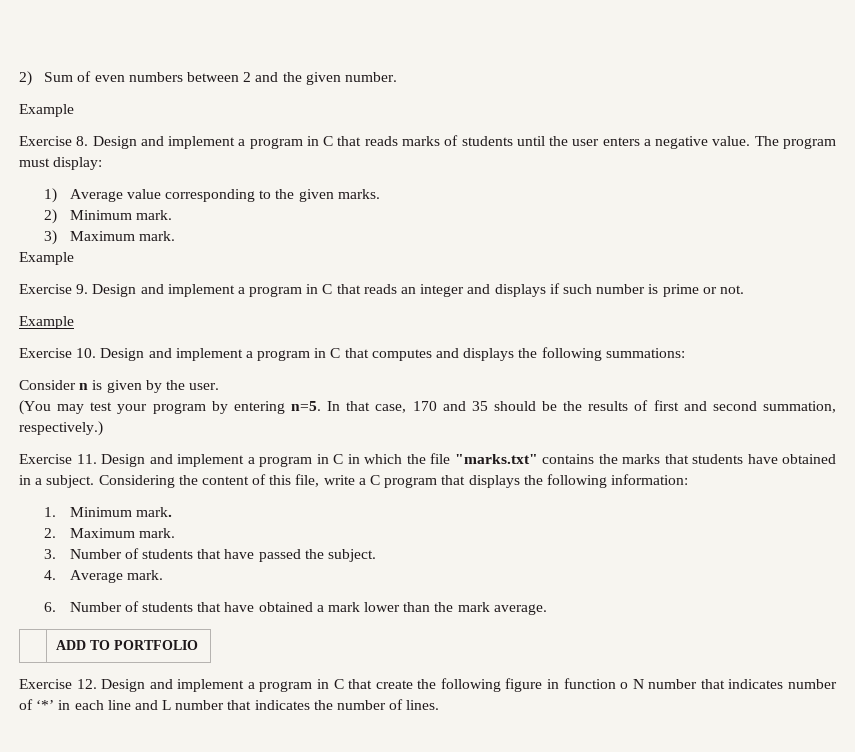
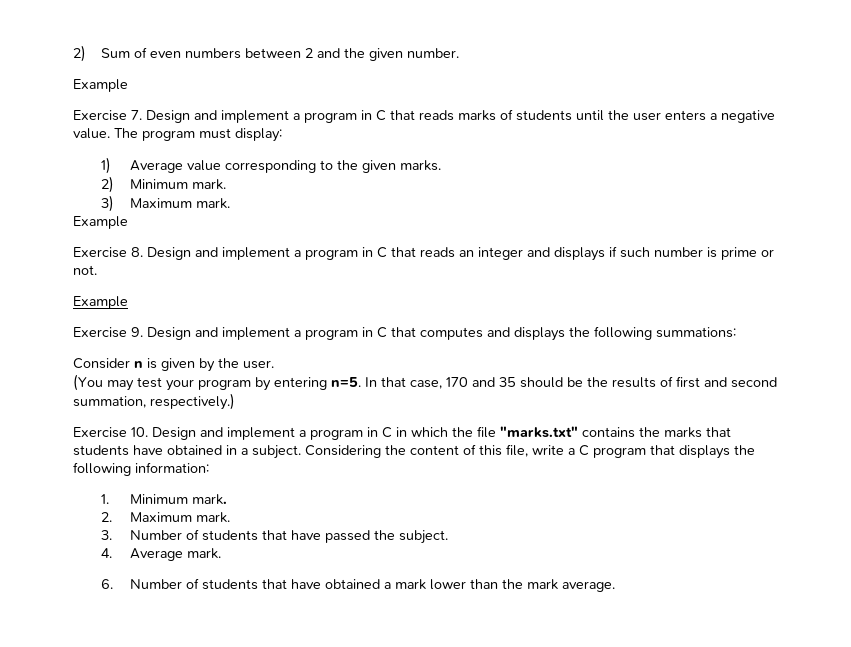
- Exercise 8. Design and implement a program in C that reads marks of students until the user enters a negative value.
+ Exercise 7. Design and implement a program in C that reads marks of students until the user enters a negative value.
- Exercise 9. Design and implement a program in C that reads an integer and displays if such number is prime or not.
+ Exercise 8. Design and implement a program in C that reads an integer and displays if such number is prime or not.
- Exercise 10. Design and implement a program in C that computes and displays the following summations:
+ Exercise 9. Design and implement a program in C that computes and displays the following summations:
- Exercise 11. Design and implement a program in C in which the file "marks.txt" contains the marks that students have obtained in a subject.
+ Exercise 10. Design and implement a program in C in which the file "marks.txt" contains the marks that students have obtained in a subject.
- | ADD TO PORTFOLIO
- Exercise 12. Design and implement a program in C that create the following figure in function o N number that indicates number of ‘*’ in each line and L number that indicates the number of lines.

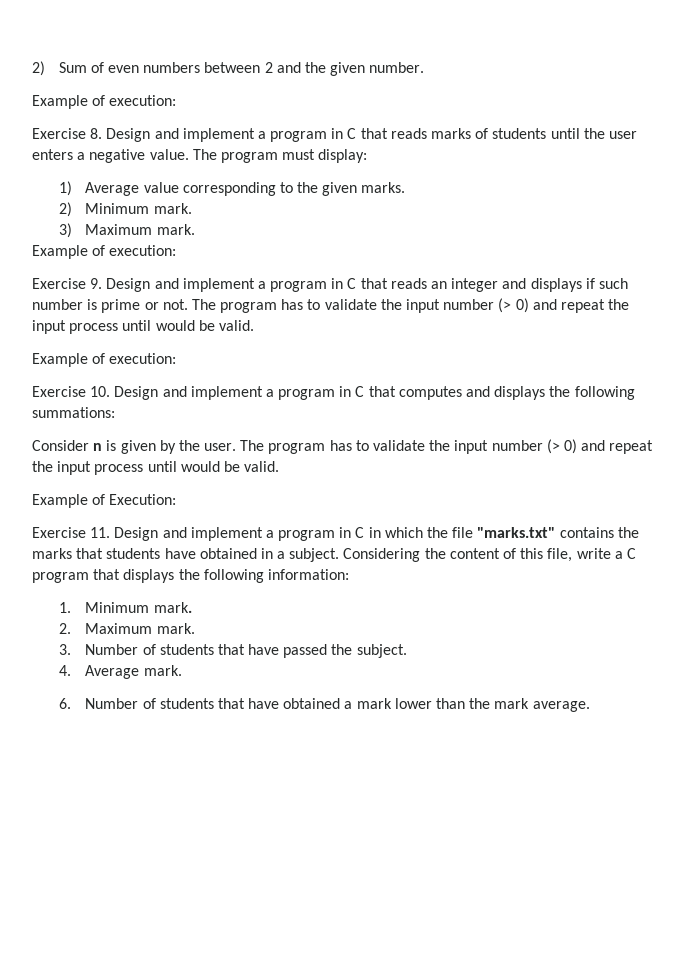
  2) Sum of even numbers between 2 and the given number.
- Example
- Exercise 7. Design and implement a program in C that reads marks of students until the user enters a negative value.
+ Example of execution:
+ Exercise 8. Design and implement a program in C that reads marks of students until the user enters a negative value.
  3) Maximum mark.
- Example
- Exercise 8. Design and implement a program in C that reads an integer and displays if such number is prime or not.
- Example
- Exercise 9. Design and implement a program in C that computes and displays the following summations:
+ Example of execution:
+ Exercise 9. Design and implement a program in C that reads an integer and displays if such number is prime or not. The program has to validate the input number (> 0) and repeat the input process until would be valid.
+ Example of execution:
+ Exercise 10. Design and implement a program in C that computes and displays the following summations:
- Consider n is given by the user.
- (You may test your program by entering n=5. In that case, 170 and 35 should be the results of first and second summation, respectively.)
- Exercise 10. Design and implement a program in C in which the file "marks.txt" contains the marks that students have obtained in a subject.
+ Consider n is given by the user. The program has to validate the input number (> 0) and repeat the input process until would be valid.
+ Example of Execution:
+ Exercise 11. Design and implement a program in C in which the file "marks.txt" contains the marks that students have obtained in a subject.

